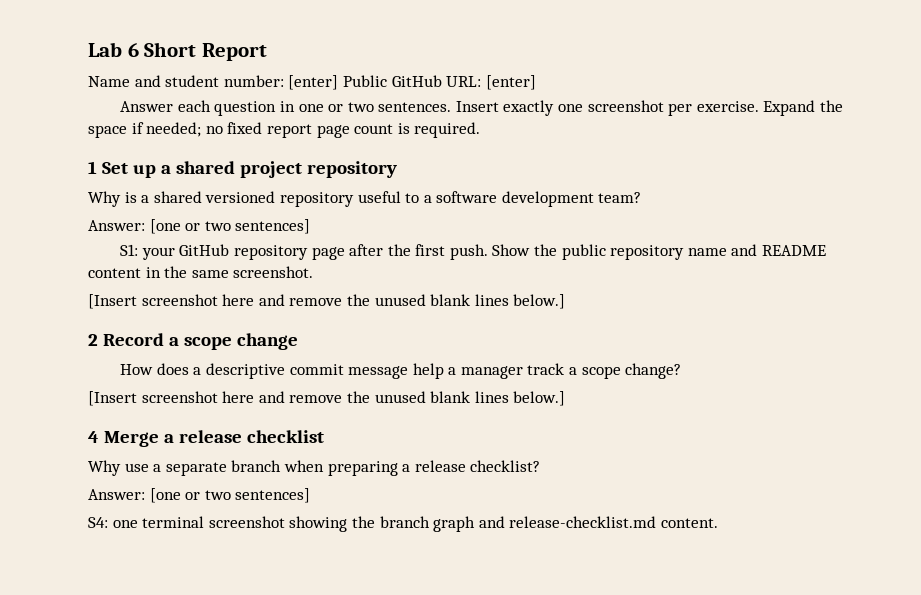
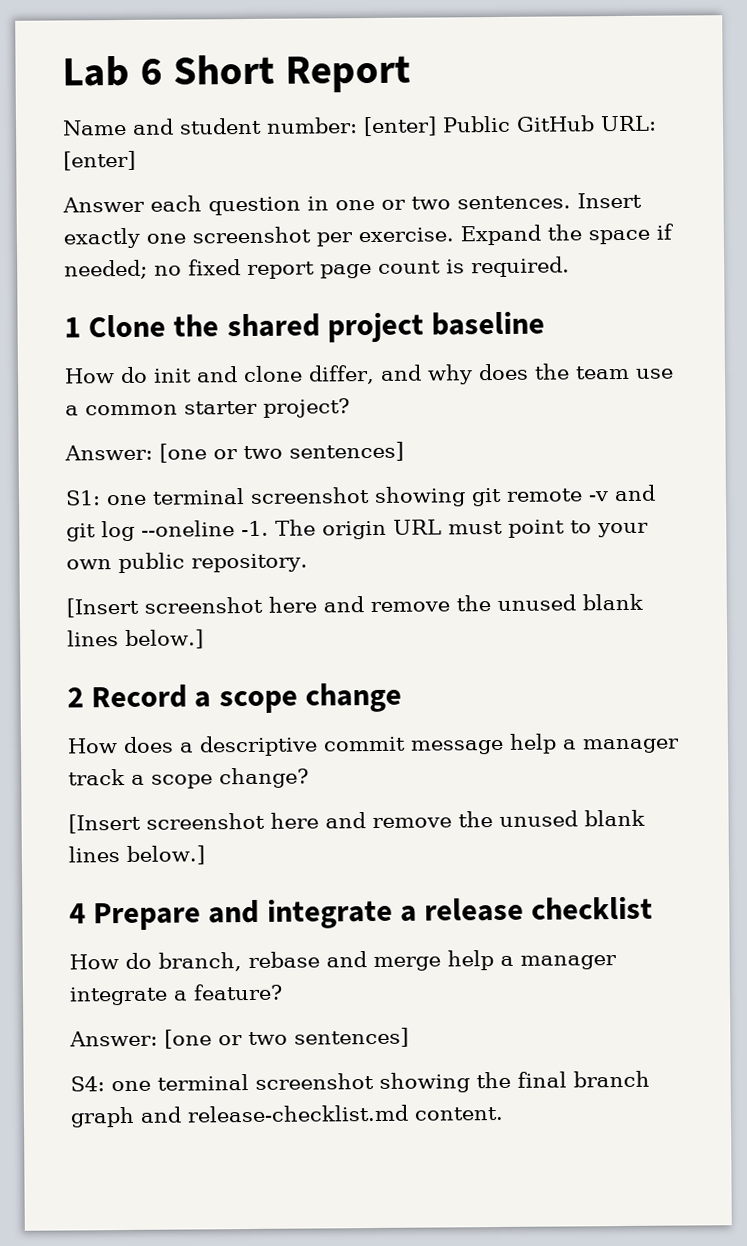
- 1 Set up a shared project repository
- Why is a shared versioned repository useful to a software development team?
+ 1 Clone the shared project baseline
+ How do init and clone differ, and why does the team use a common starter project?
- S1: your GitHub repository page after the first push. Show the public repository name and README content in the same screenshot.
+ S1: one terminal screenshot showing git remote -v and git log --oneline -1. The origin URL must point to your own public repository.
- 4 Merge a release checklist
+ 4 Prepare and integrate a release checklist
- Why use a separate branch when preparing a release checklist?
+ How do branch, rebase and merge help a manager integrate a feature?
- S4: one terminal screenshot showing the branch graph and release-checklist.md content.
+ S4: one terminal screenshot showing the final branch graph and release-checklist.md content.

